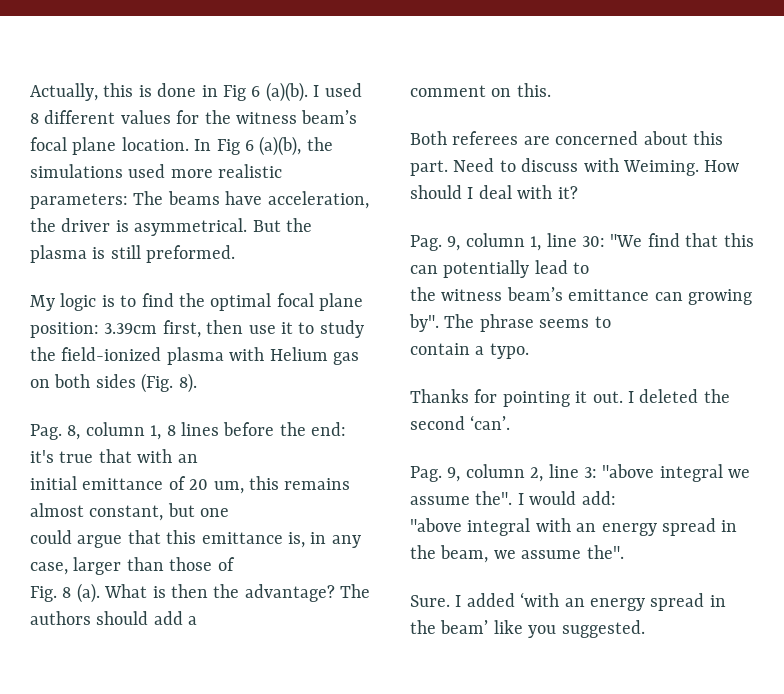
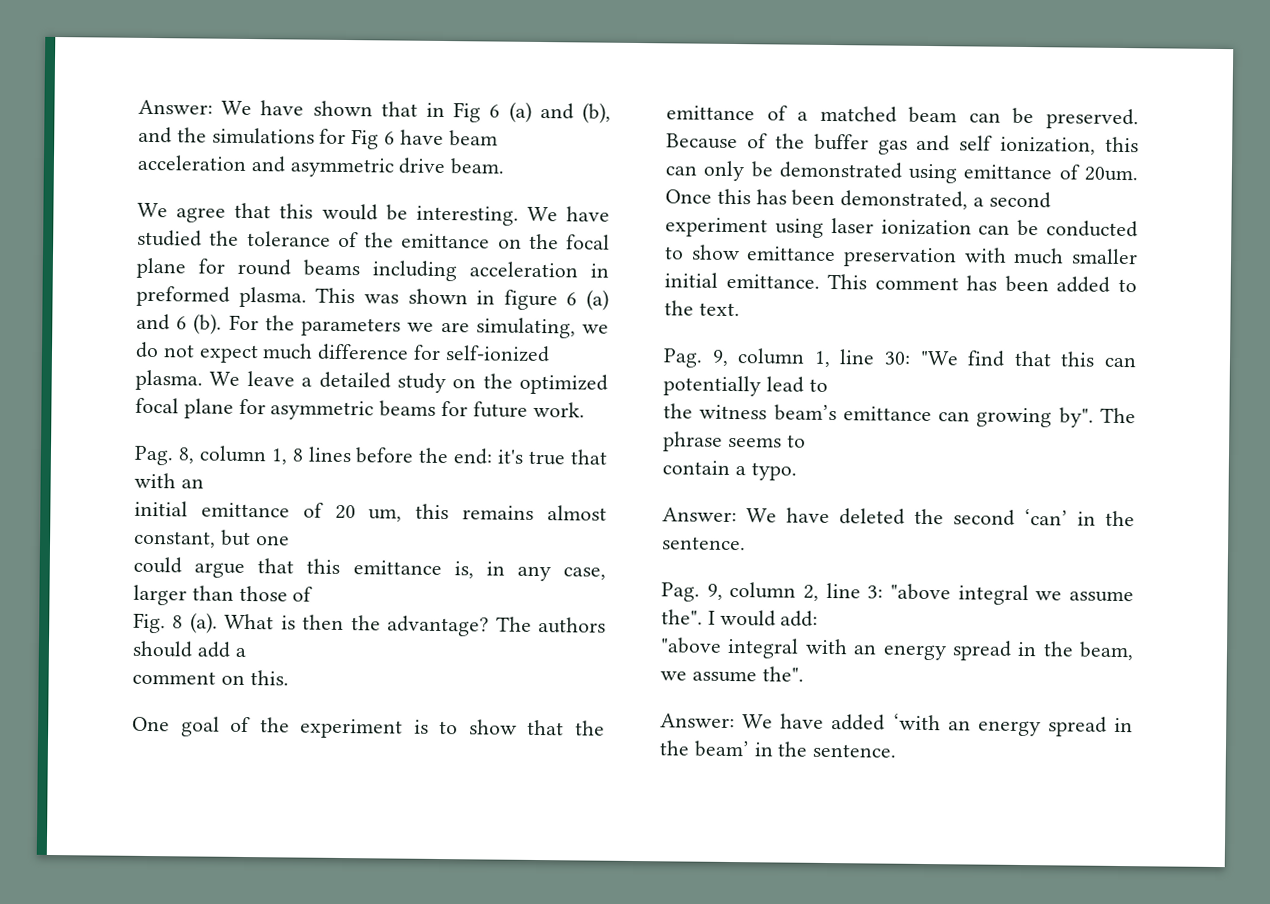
- Actually, this is done in Fig 6 (a)(b). I used 8 different values for the witness beam’s focal plane location. In Fig 6 (a)(b), the simulations used more realistic parameters: The beams have acceleration, the driver is asymmetrical. But the plasma is still preformed.
- My logic is to find the optimal focal plane position: 3.39cm first, then use it to study the field-ionized plasma with Helium gas on both sides (Fig. 8).
+ Answer: We have shown that in Fig 6 (a) and (b), and the simulations for Fig 6 have beam acceleration and asymmetric drive beam.
+ We agree that this would be interesting. We have studied the tolerance of the emittance on the focal plane for round beams including acceleration in preformed plasma. This was shown in figure 6 (a) and 6 (b). For the parameters we are simulating, we do not expect much difference for self-ionized plasma. We leave a detailed study on the optimized focal plane for asymmetric beams for future work.
- Both referees are concerned about this part. Need to discuss with Weiming. How should I deal with it?
+ One goal of the experiment is to show that the emittance of a matched beam can be preserved. Because of the buffer gas and self ionization, this can only be demonstrated using emittance of 20um. Once this has been demonstrated, a second experiment using laser ionization can be conducted to show emittance preservation with much smaller initial emittance. This comment has been added to the text.
- Thanks for pointing it out. I deleted the second ‘can’.
+ Answer: We have deleted the second ‘can’ in the sentence.
- Sure. I added ‘with an energy spread in the beam’ like you suggested.
+ Answer: We have added ‘with an energy spread in the beam’ in the sentence.

